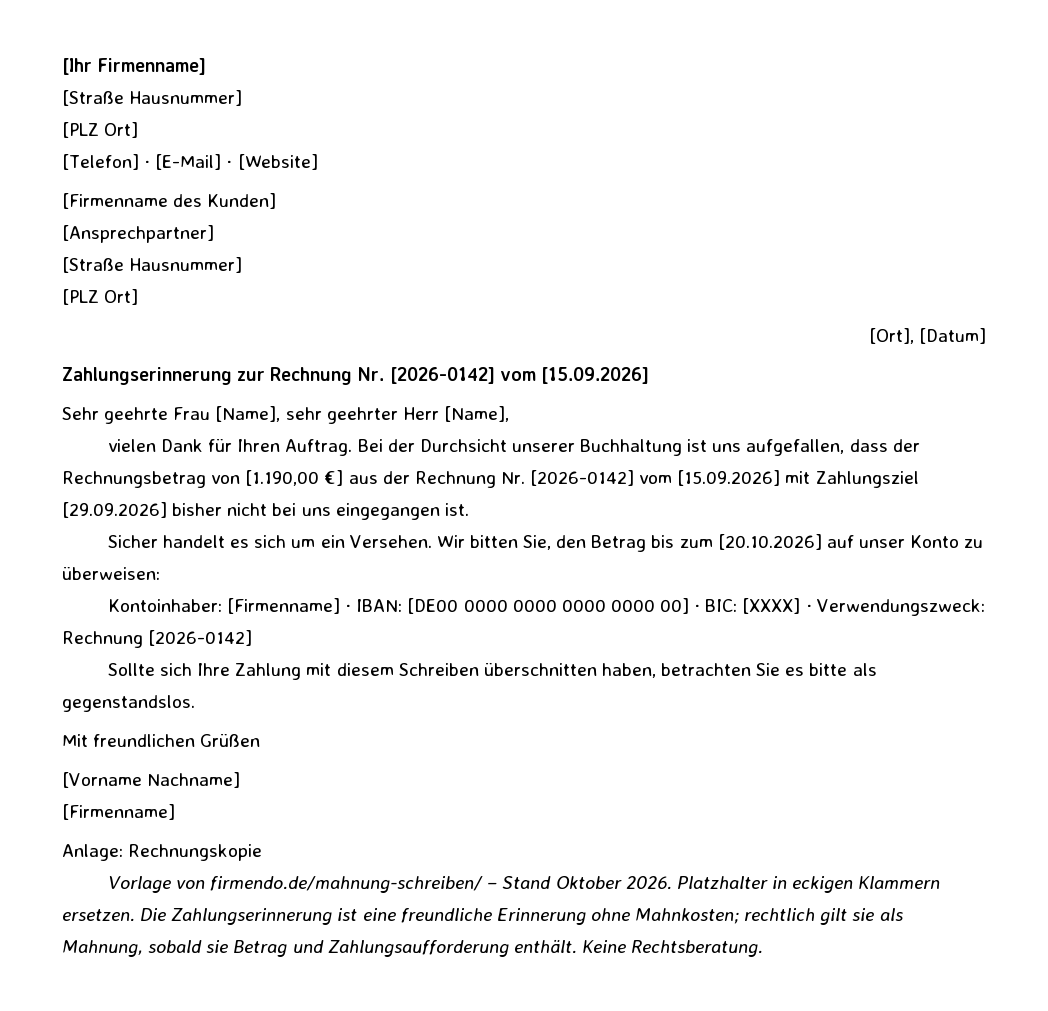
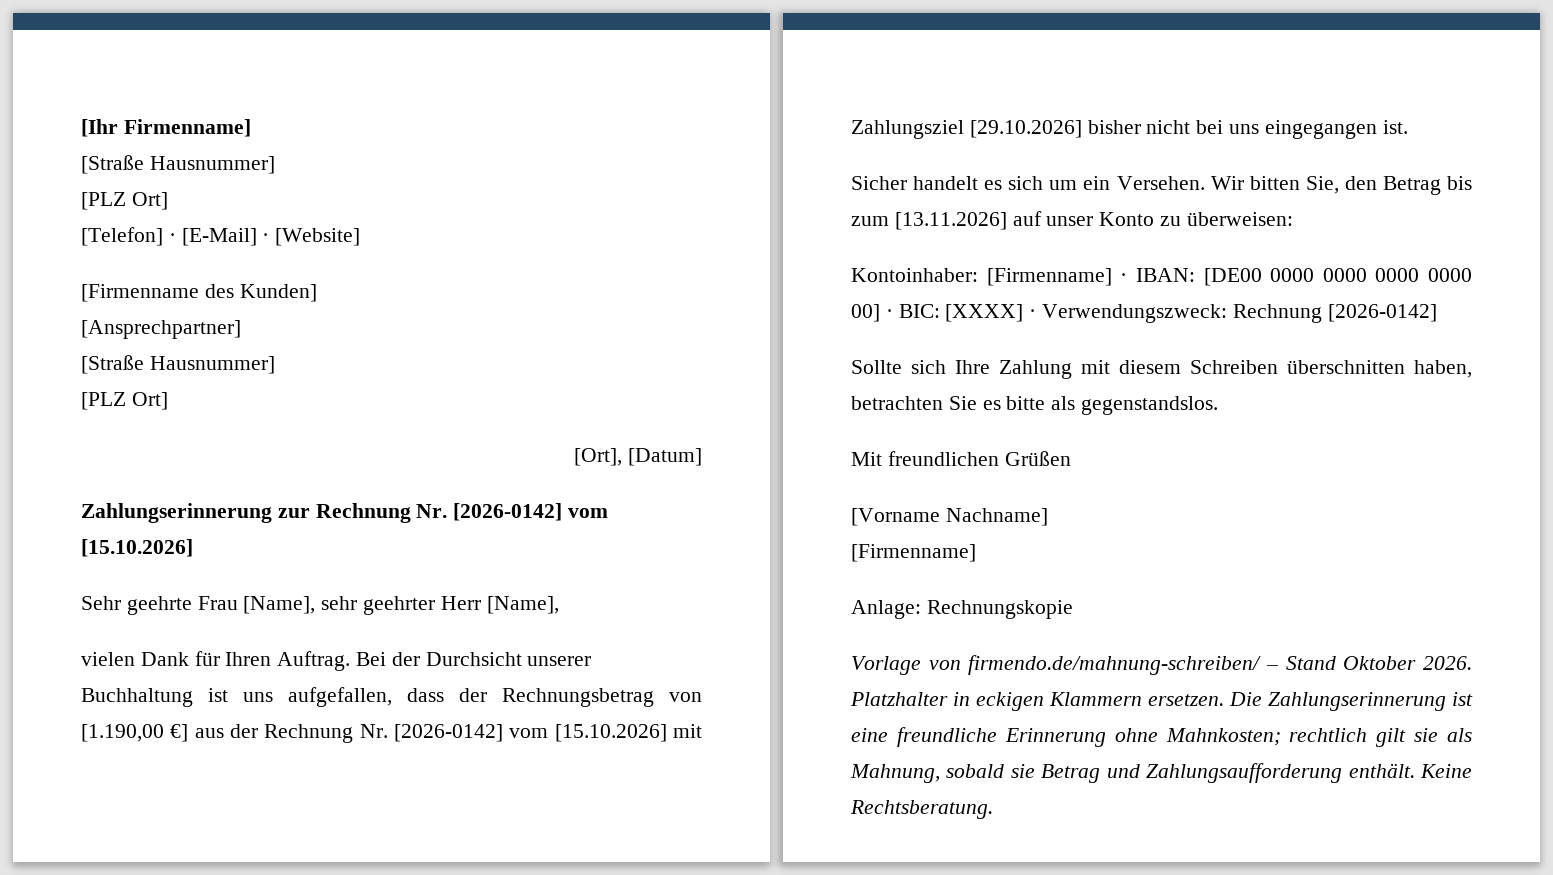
- Zahlungserinnerung zur Rechnung Nr. [2026-0142] vom [15.09.2026]
+ Zahlungserinnerung zur Rechnung Nr. [2026-0142] vom [15.10.2026]
- Bei der Durchsicht unserer Buchhaltung ist uns aufgefallen, dass der Rechnungsbetrag von [1.190,00 €] aus der Rechnung Nr. [2026-0142] vom [15.09.2026] mit Zahlungsziel [29.09.2026] bisher nicht bei uns eingegangen ist.
+ Bei der Durchsicht unserer Buchhaltung ist uns aufgefallen, dass der Rechnungsbetrag von [1.190,00 €] aus der Rechnung Nr. [2026-0142] vom [15.10.2026] mit Zahlungsziel [29.10.2026] bisher nicht bei uns eingegangen ist.
- Wir bitten Sie, den Betrag bis zum [20.10.2026] auf unser Konto zu überweisen:
+ Wir bitten Sie, den Betrag bis zum [13.11.2026] auf unser Konto zu überweisen:

